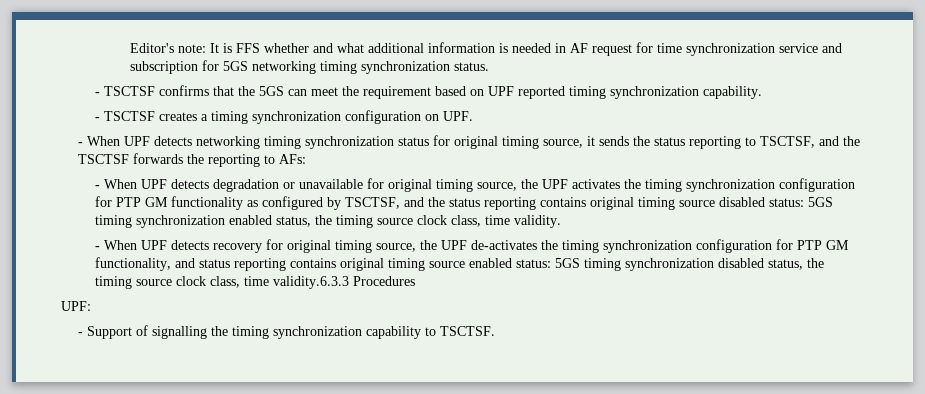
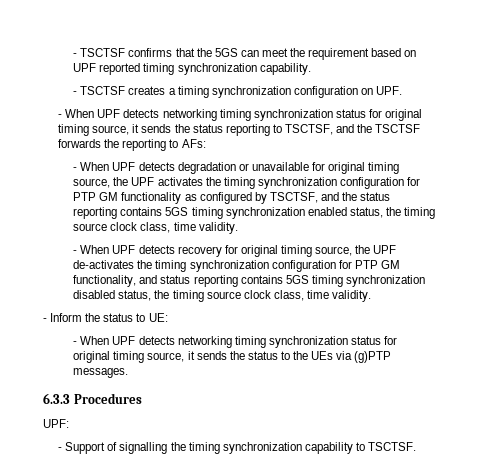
- Editor's note: It is FFS whether and what additional information is needed in AF request for time synchronization service and subscription for 5GS networking timing synchronization status.
- - When UPF detects degradation or unavailable for original timing source, the UPF activates the timing synchronization configuration for PTP GM functionality as configured by TSCTSF, and the status reporting contains original timing source disabled status: 5GS timing synchronization enabled status, the timing source clock class, time validity.
+ - When UPF detects degradation or unavailable for original timing source, the UPF activates the timing synchronization configuration for PTP GM functionality as configured by TSCTSF, and the status reporting contains 5GS timing synchronization enabled status, the timing source clock class, time validity.
- - When UPF detects recovery for original timing source, the UPF de-activates the timing synchronization configuration for PTP GM functionality, and status reporting contains original timing source enabled status: 5GS timing synchronization disabled status, the timing source clock class, time validity.6.3.3 Procedures
+ - When UPF detects recovery for original timing source, the UPF de-activates the timing synchronization configuration for PTP GM functionality, and status reporting contains 5GS timing synchronization disabled status, the timing source clock class, time validity.
+ - Inform the status to UE:
+ - When UPF detects networking timing synchronization status for original timing source, it sends the status to the UEs via (g)PTP messages.
+ 6.3.3 Procedures

